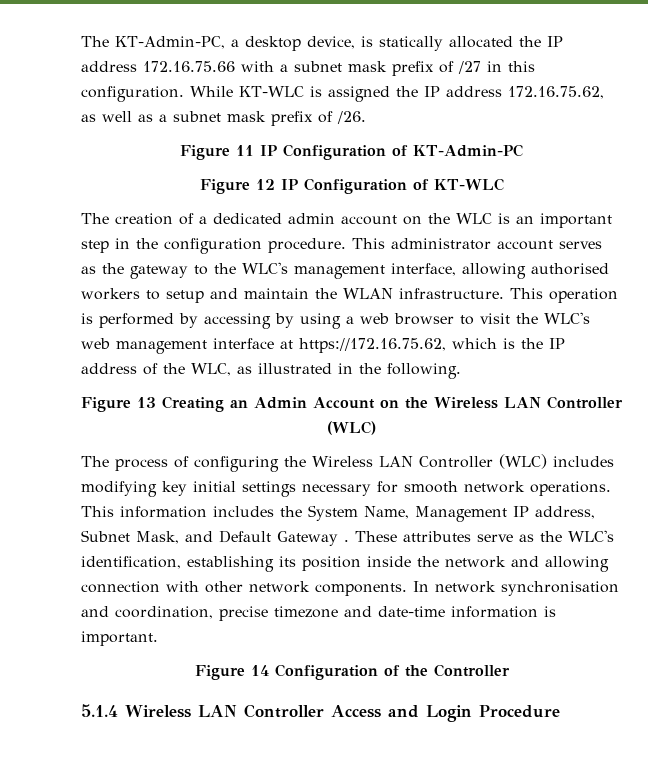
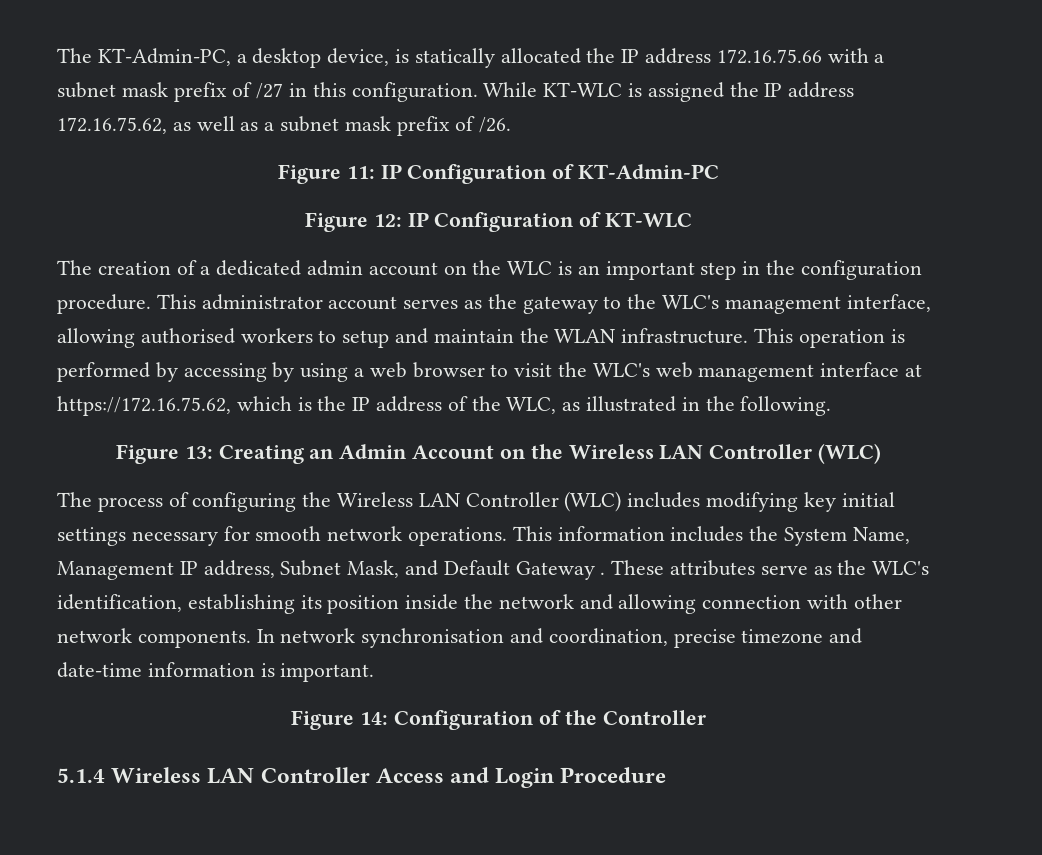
- Figure 11 IP Configuration of KT-Admin-PC
+ Figure 11: IP Configuration of KT-Admin-PC
- Figure 12 IP Configuration of KT-WLC
+ Figure 12: IP Configuration of KT-WLC
- Figure 13 Creating an Admin Account on the Wireless LAN Controller (WLC)
+ Figure 13: Creating an Admin Account on the Wireless LAN Controller (WLC)
- Figure 14 Configuration of the Controller
+ Figure 14: Configuration of the Controller

